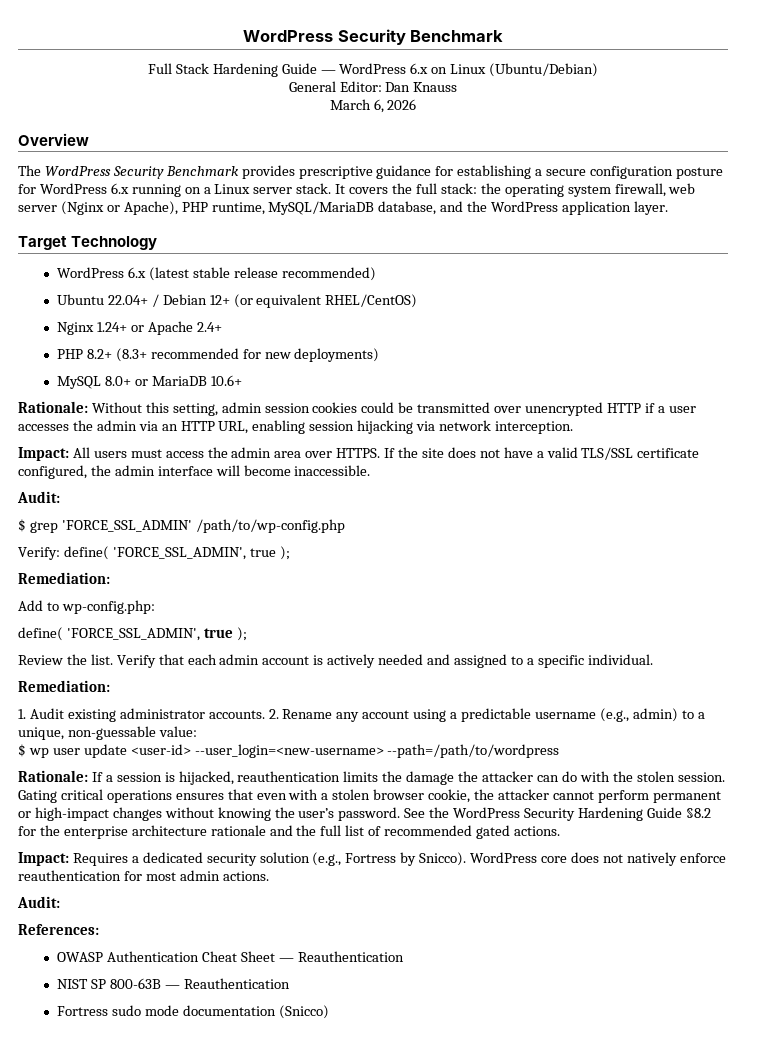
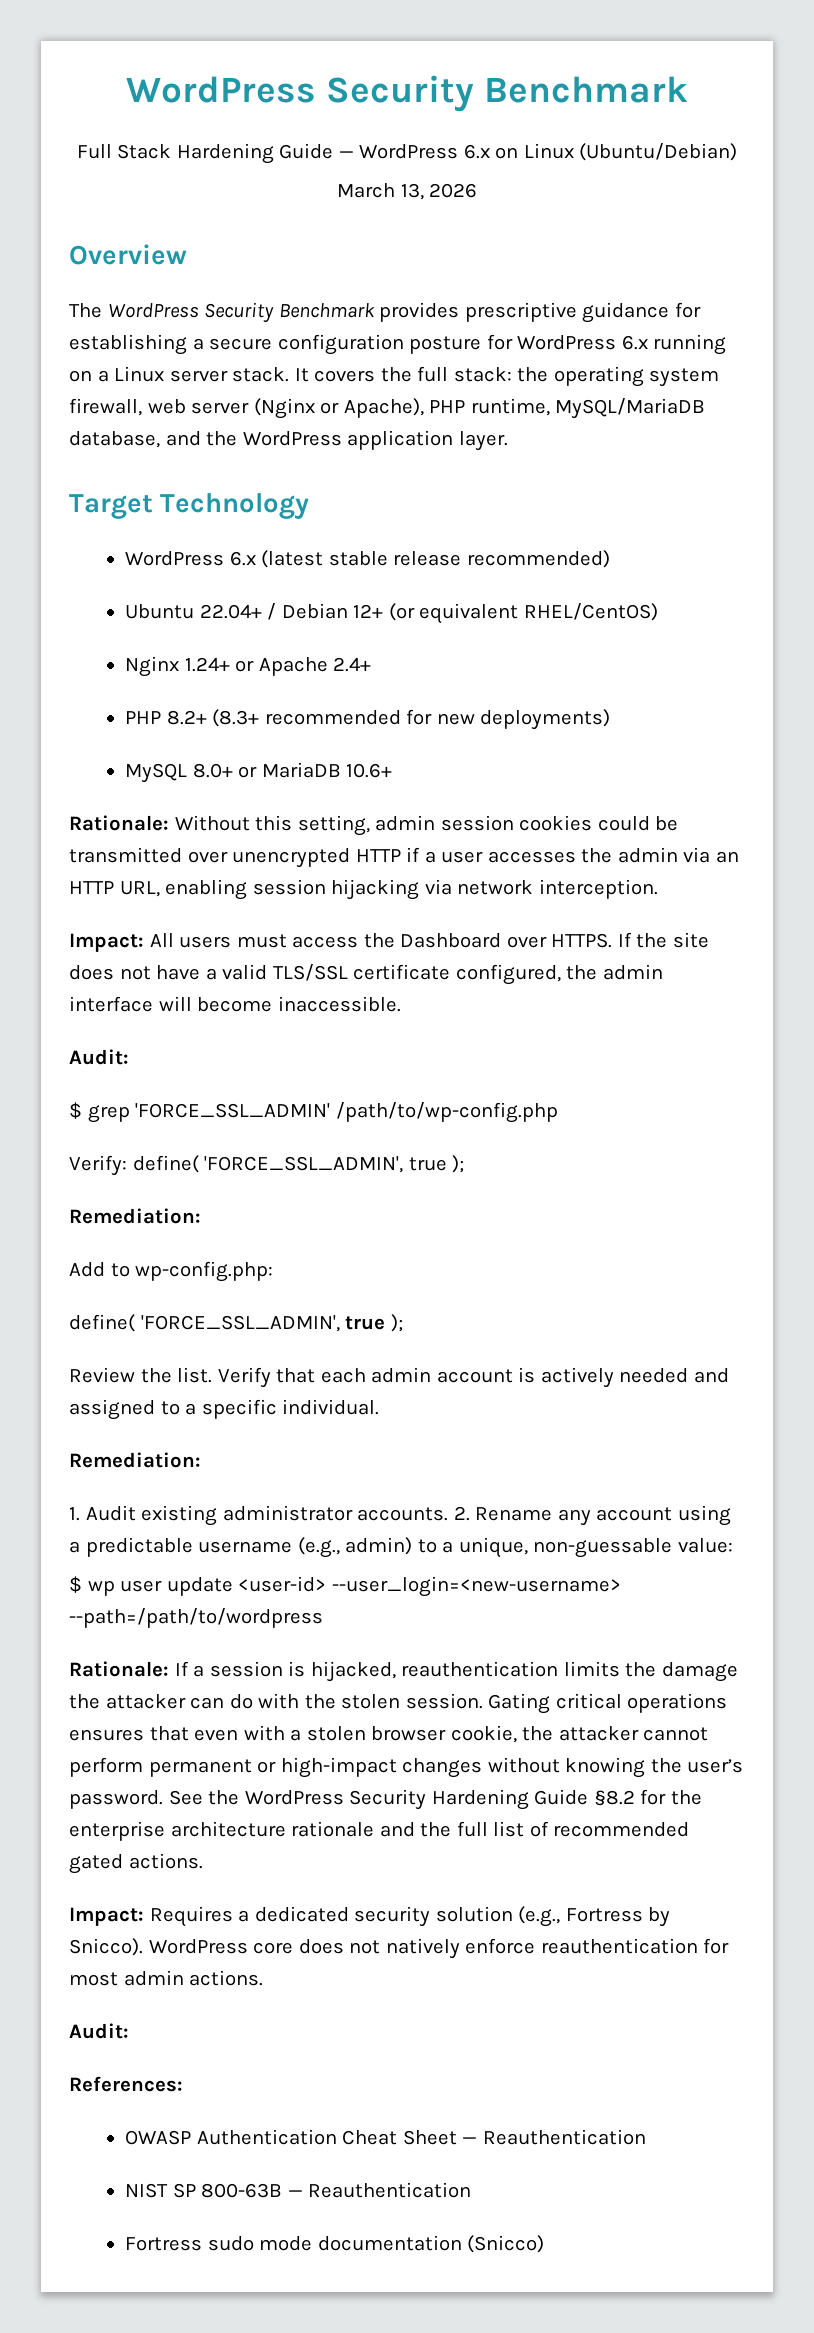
- General Editor: Dan Knauss
- March 6, 2026
+ March 13, 2026
- Impact: All users must access the admin area over HTTPS.
+ Impact: All users must access the Dashboard over HTTPS.

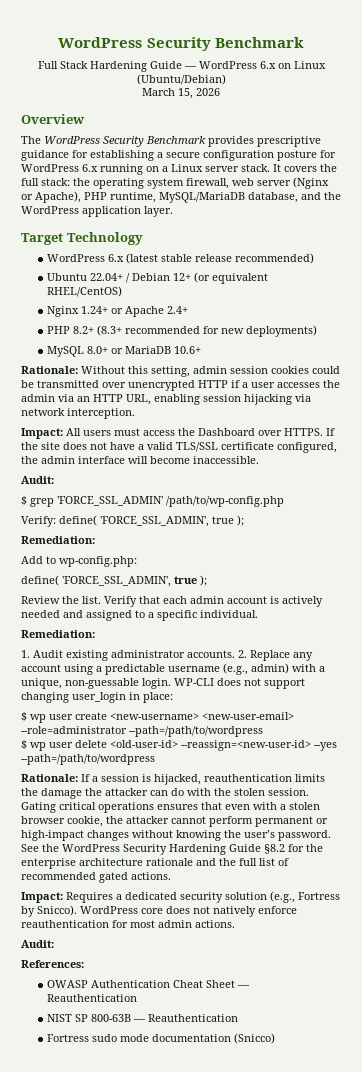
- March 13, 2026
+ March 15, 2026
- 2. Rename any account using a predictable username (e.g., admin) to a unique, non-guessable value:
- $ wp user update <user-id> --user_login=<new-username> --path=/path/to/wordpress
+ 2. Replace any account using a predictable username (e.g., admin) with a unique, non-guessable login. WP-CLI does not support changing user_login in place:
+ $ wp user create <new-username> <new-user-email> --role=administrator --path=/path/to/wordpress
+ $ wp user delete <old-user-id> --reassign=<new-user-id> --yes --path=/path/to/wordpress

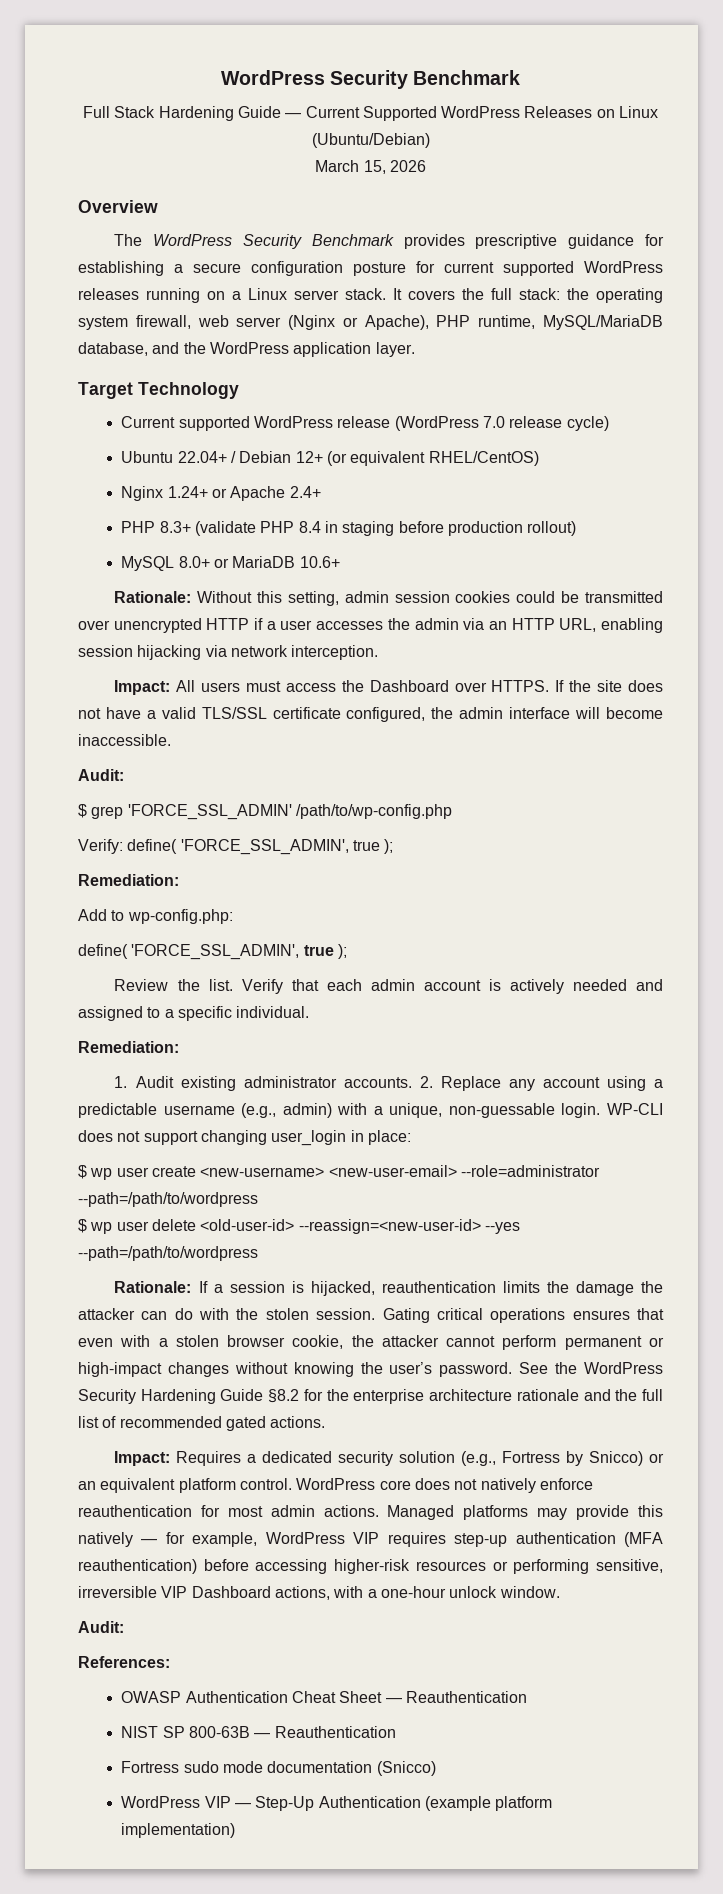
- Full Stack Hardening Guide — WordPress 6.x on Linux (Ubuntu/Debian)
+ Full Stack Hardening Guide — Current Supported WordPress Releases on Linux (Ubuntu/Debian)
- The WordPress Security Benchmark provides prescriptive guidance for establishing a secure configuration posture for WordPress 6.x running on a Linux server stack.
+ The WordPress Security Benchmark provides prescriptive guidance for establishing a secure configuration posture for current supported WordPress releases running on a Linux server stack.
- WordPress 6.x (latest stable release recommended)
+ Current supported WordPress release (WordPress 7.0 release cycle)
- PHP 8.2+ (8.3+ recommended for new deployments)
+ PHP 8.3+ (validate PHP 8.4 in staging before production rollout)
- Impact: Requires a dedicated security solution (e.g., Fortress by Snicco).
+ Impact: Requires a dedicated security solution (e.g., Fortress by Snicco) or an equivalent platform control.
+ Managed platforms may provide this natively — for example, WordPress VIP requires step-up authentication (MFA reauthentication) before accessing higher-risk resources or performing sensitive, irreversible VIP Dashboard actions, with a one-hour unlock window.
+ WordPress VIP — Step-Up Authentication (example platform implementation)

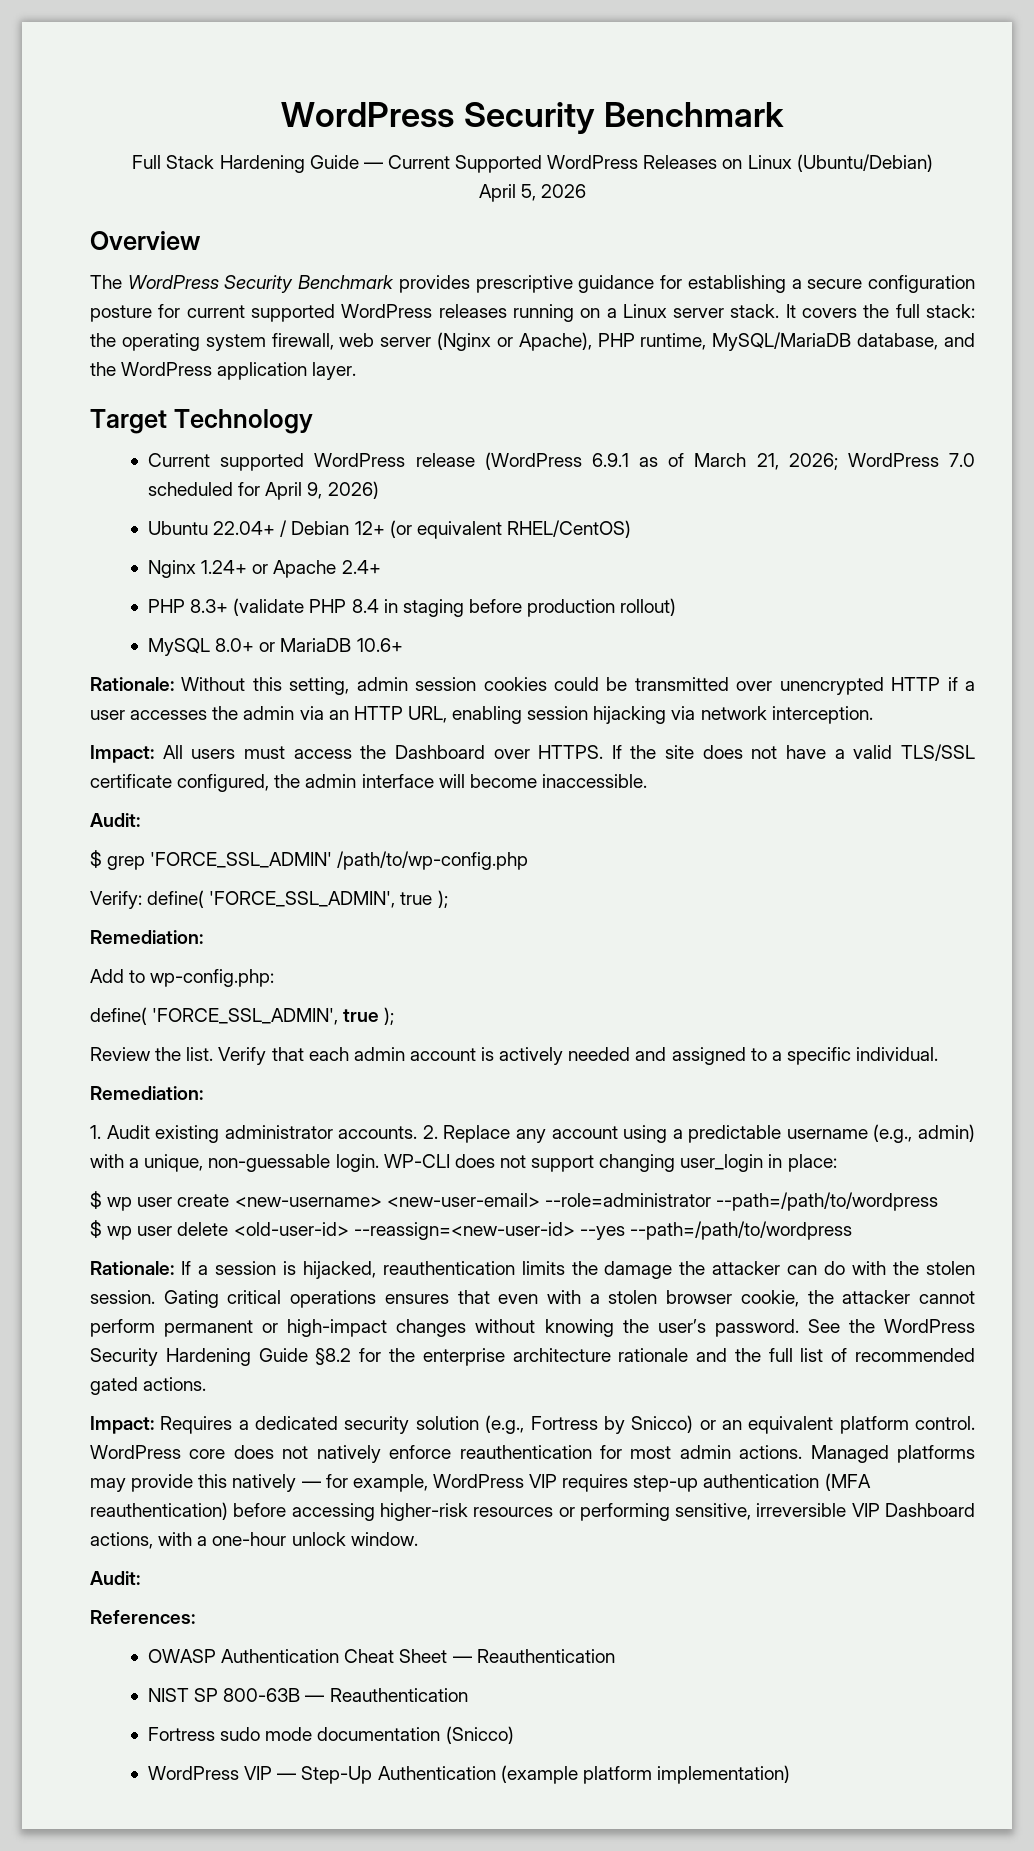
- March 15, 2026
+ April 5, 2026
- Current supported WordPress release (WordPress 7.0 release cycle)
+ Current supported WordPress release (WordPress 6.9.1 as of March 21, 2026; WordPress 7.0 scheduled for April 9, 2026)

